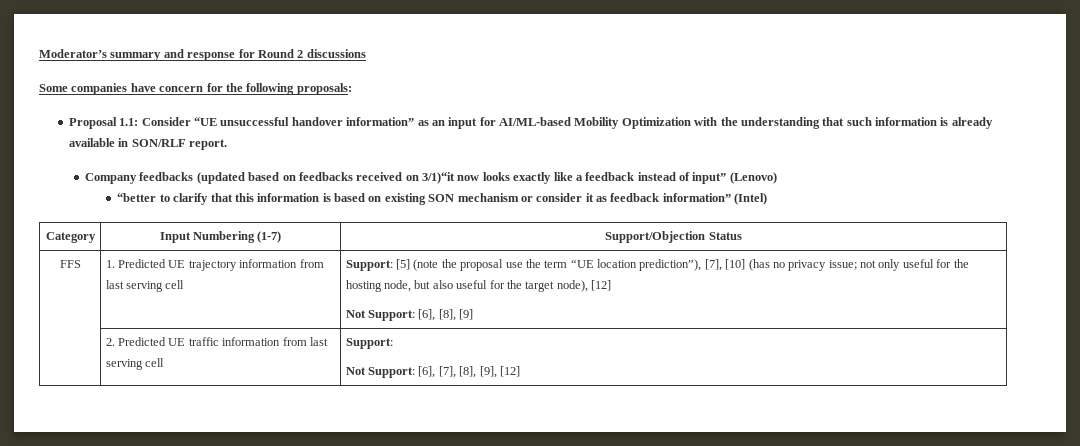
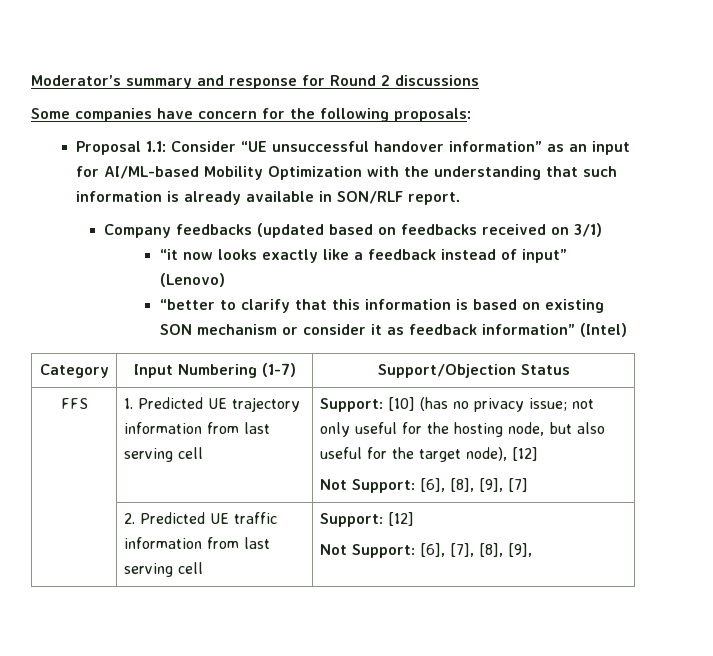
- Company feedbacks (updated based on feedbacks received on 3/1)“it now looks exactly like a feedback instead of input” (Lenovo)
+ Company feedbacks (updated based on feedbacks received on 3/1)
+ “it now looks exactly like a feedback instead of input” (Lenovo)
- Support: [5] (note the proposal use the term “UE location prediction”), [7], [10] (has no privacy issue; not only useful for the hosting node, but also useful for the target node), [12]
+ Support: [10] (has no privacy issue; not only useful for the hosting node, but also useful for the target node), [12]
- Not Support: [6], [8], [9]
+ Not Support: [6], [8], [9], [7]
- | 2. Predicted UE traffic information from last serving cell | Support:
- Not Support: [6], [7], [8], [9], [12]
+ | 2. Predicted UE traffic information from last serving cell | Support: [12]
+ Not Support: [6], [7], [8], [9],

